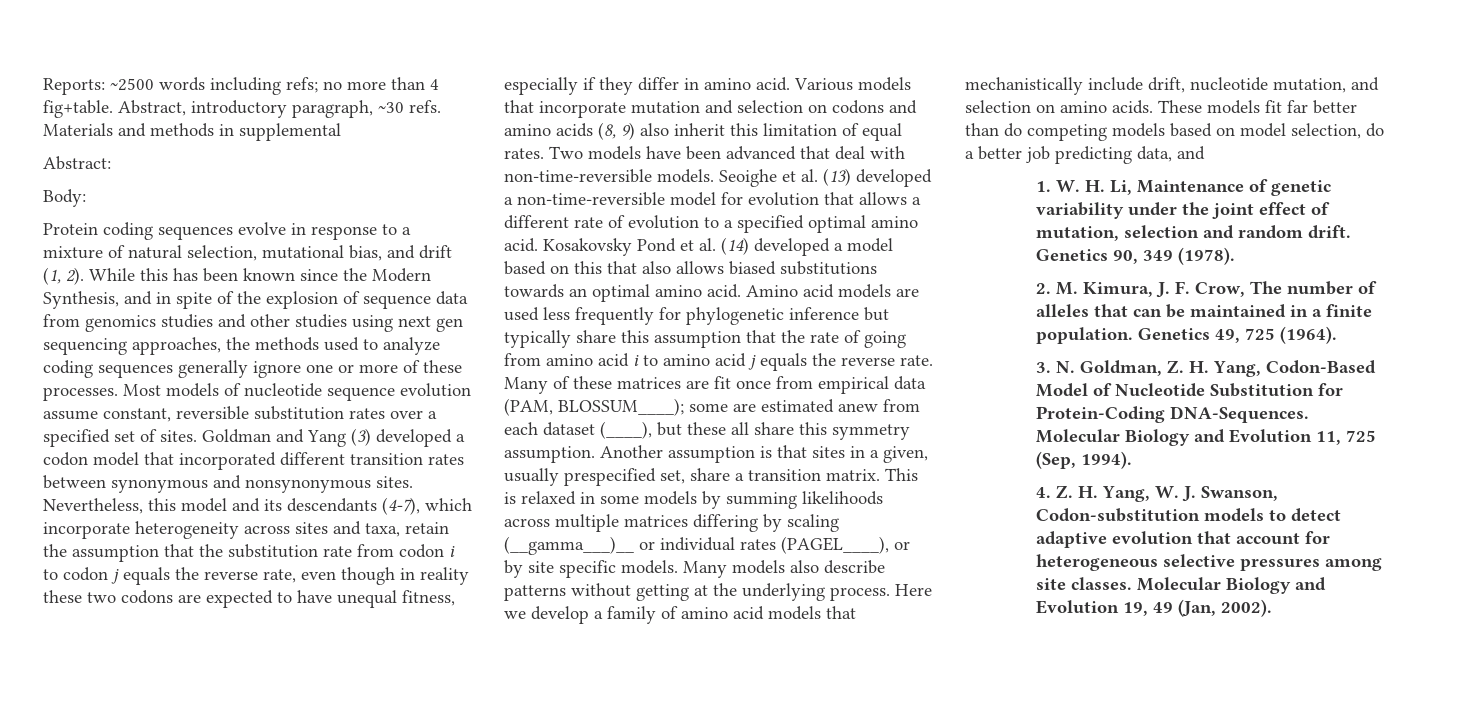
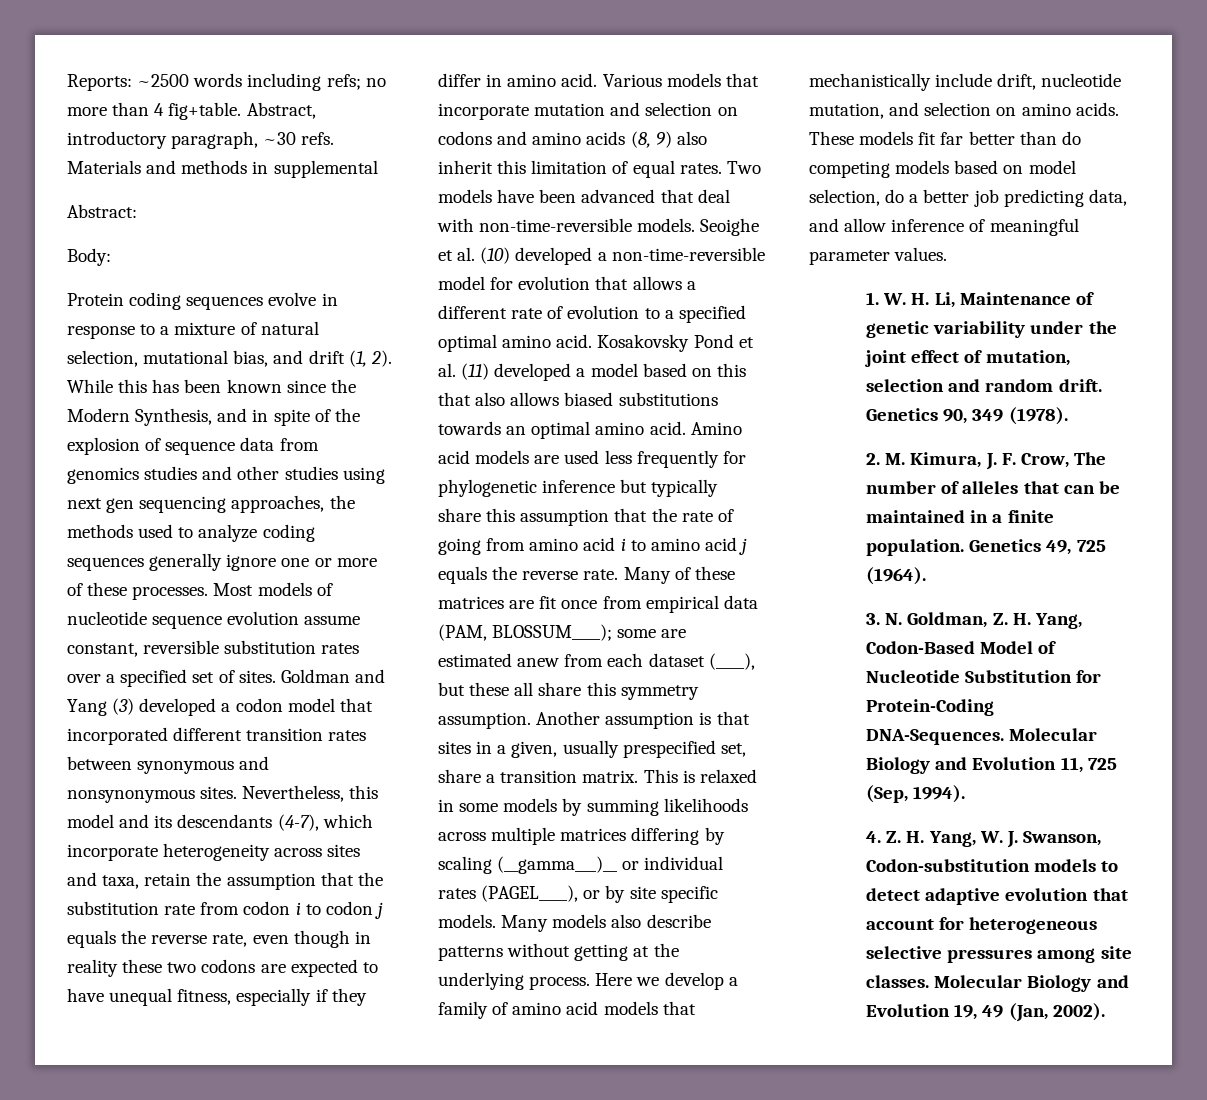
- Seoighe et al. (13) developed a non-time-reversible model for evolution that allows a different rate of evolution to a specified optimal amino acid.
+ Seoighe et al. (10) developed a non-time-reversible model for evolution that allows a different rate of evolution to a specified optimal amino acid.
- Kosakovsky Pond et al. (14) developed a model based on this that also allows biased substitutions towards an optimal amino acid.
+ Kosakovsky Pond et al. (11) developed a model based on this that also allows biased substitutions towards an optimal amino acid.
- These models fit far better than do competing models based on model selection, do a better job predicting data, and
+ These models fit far better than do competing models based on model selection, do a better job predicting data, and allow inference of meaningful parameter values.

